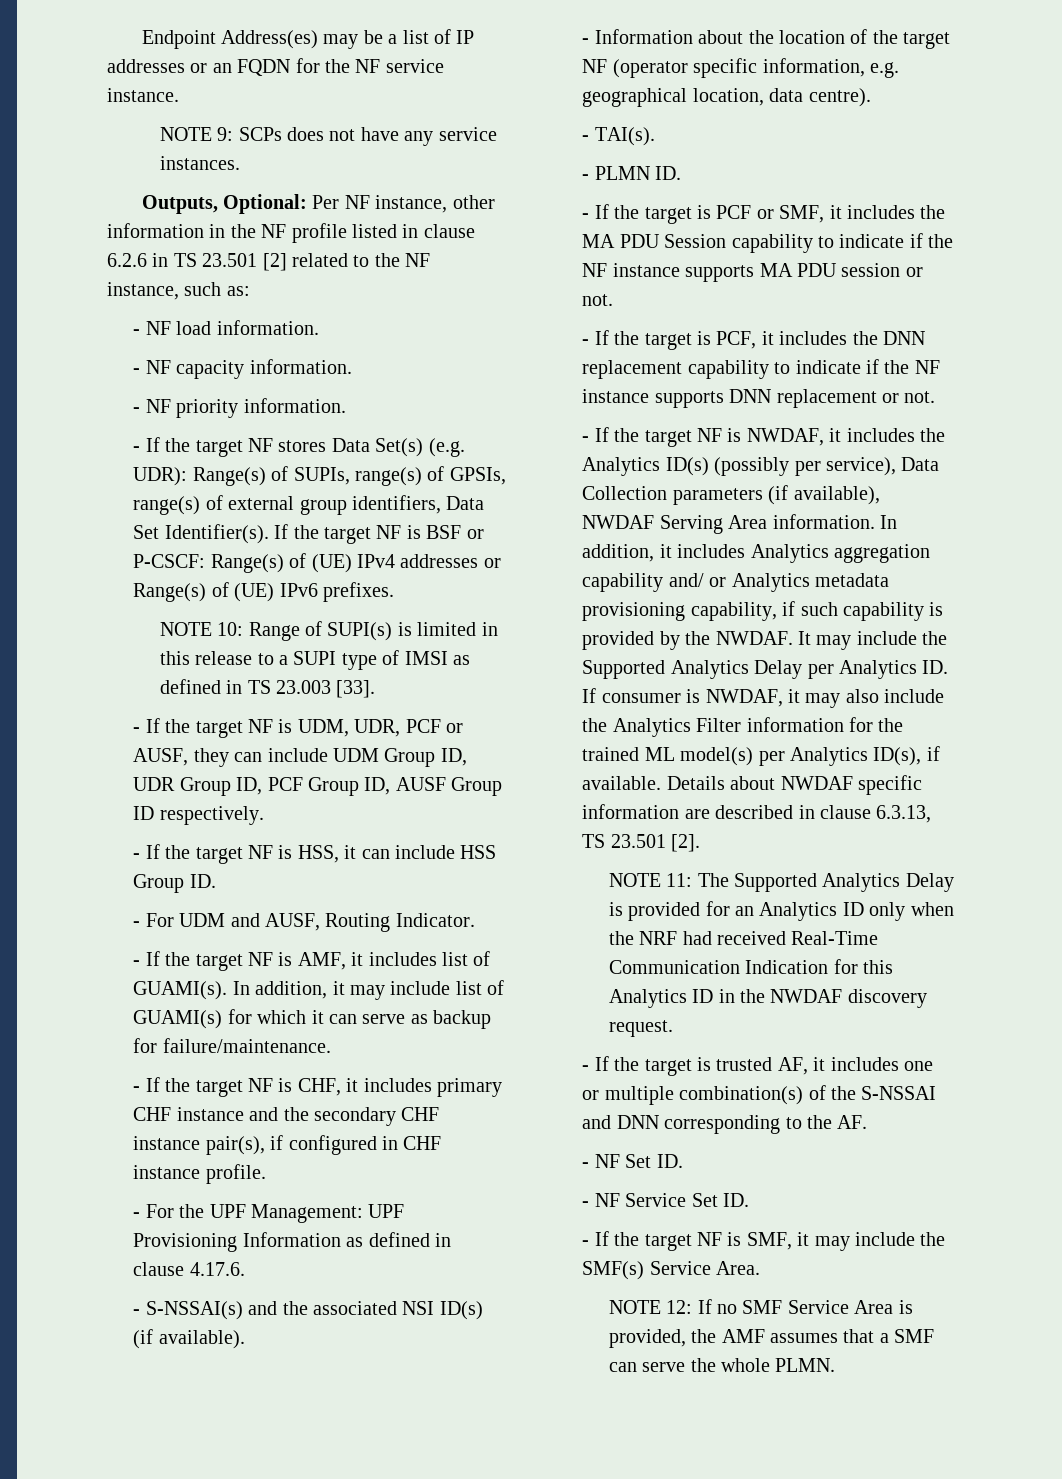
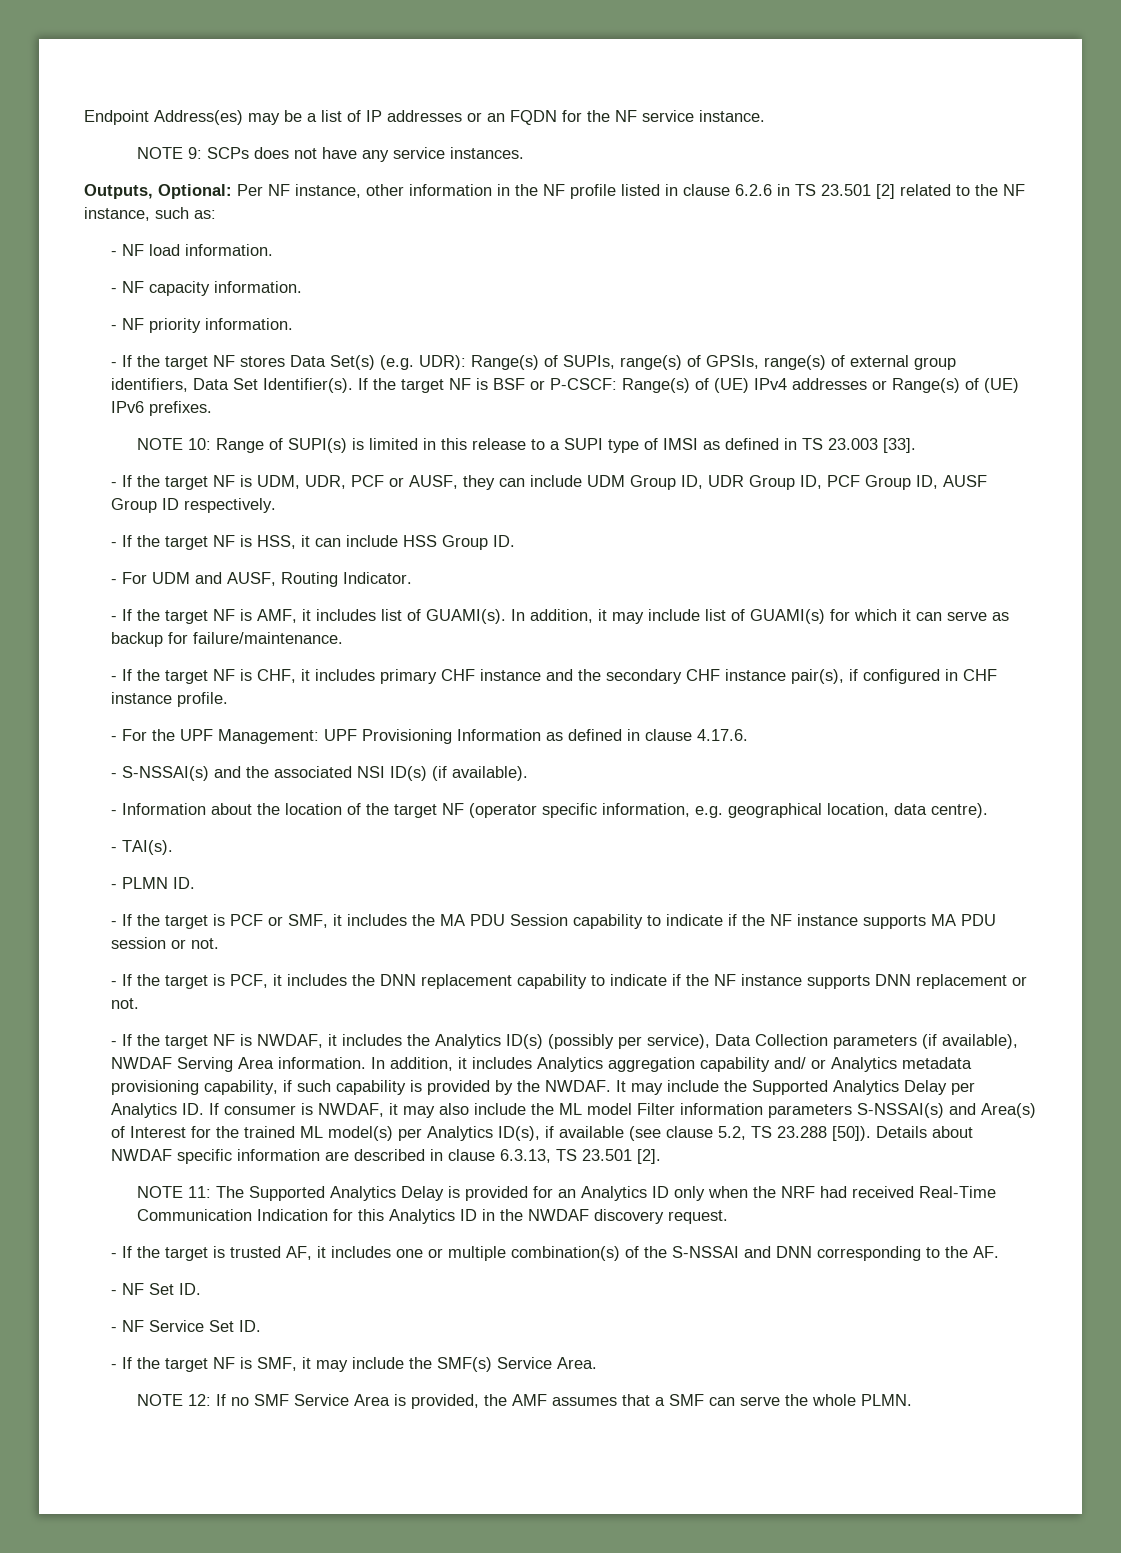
- It may include the Supported Analytics Delay per Analytics ID. If consumer is NWDAF, it may also include the Analytics Filter information for the trained ML model(s) per Analytics ID(s), if available.
+ It may include the Supported Analytics Delay per Analytics ID. If consumer is NWDAF, it may also include the ML model Filter information parameters S-NSSAI(s) and Area(s) of Interest for the trained ML model(s) per Analytics ID(s), if available (see clause 5.2, TS 23.288 [50]).

